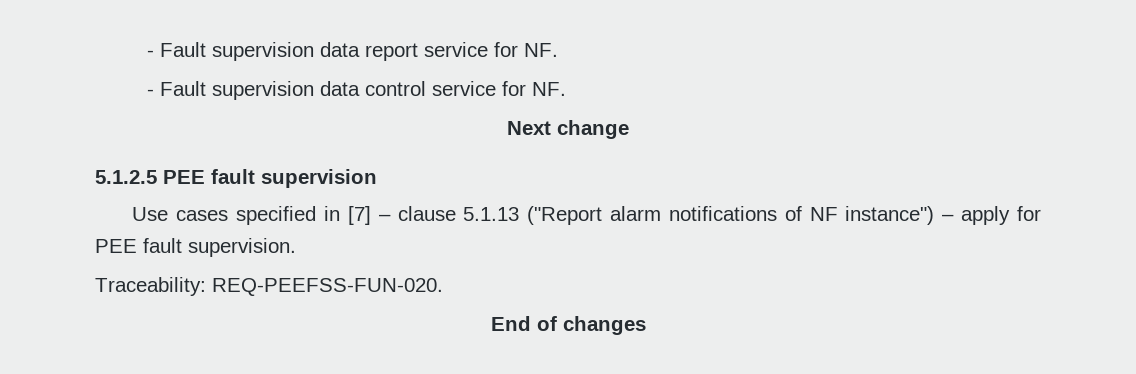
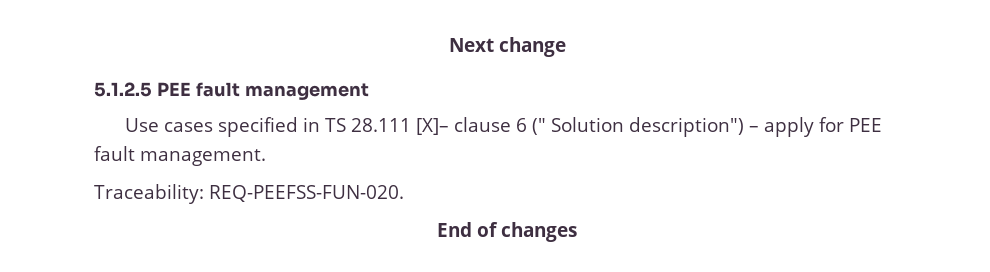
- - Fault supervision data report service for NF.
- - Fault supervision data control service for NF.
- 5.1.2.5 PEE fault supervision
+ 5.1.2.5 PEE fault management
- Use cases specified in [7] – clause 5.1.13 ("Report alarm notifications of NF instance") – apply for PEE fault supervision.
+ Use cases specified in TS 28.111 [X]– clause 6 (" Solution description") – apply for PEE fault management.

